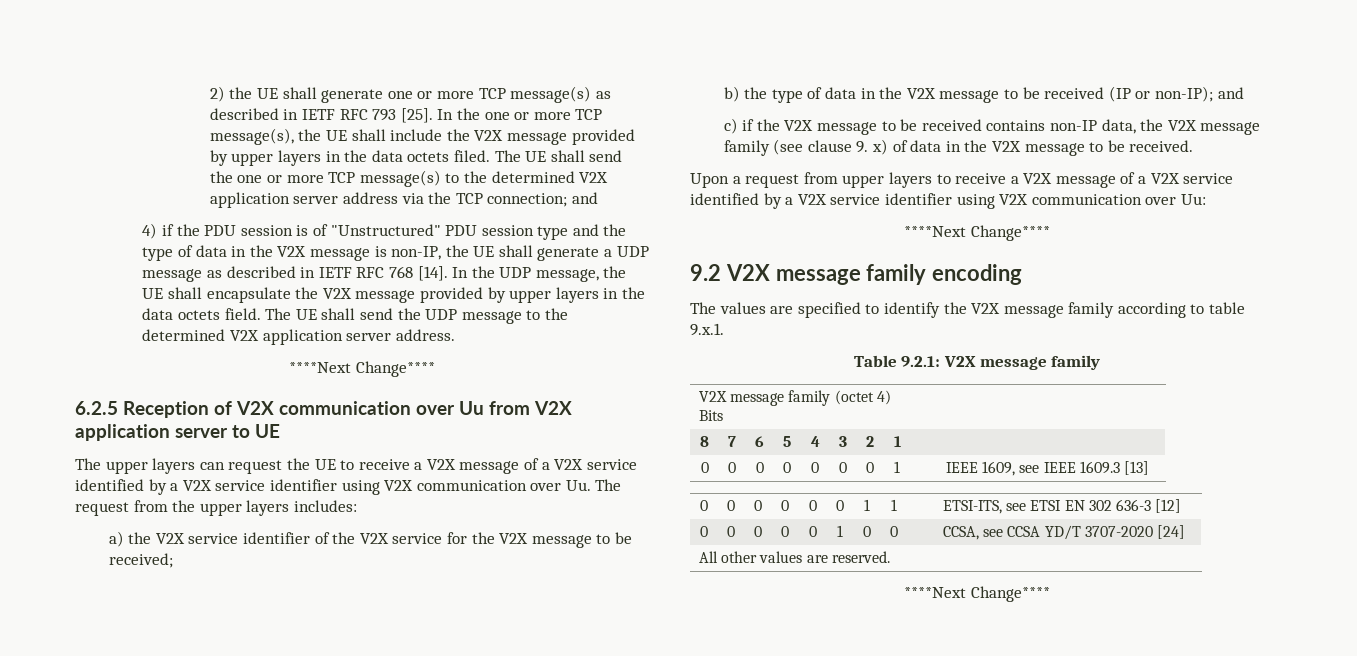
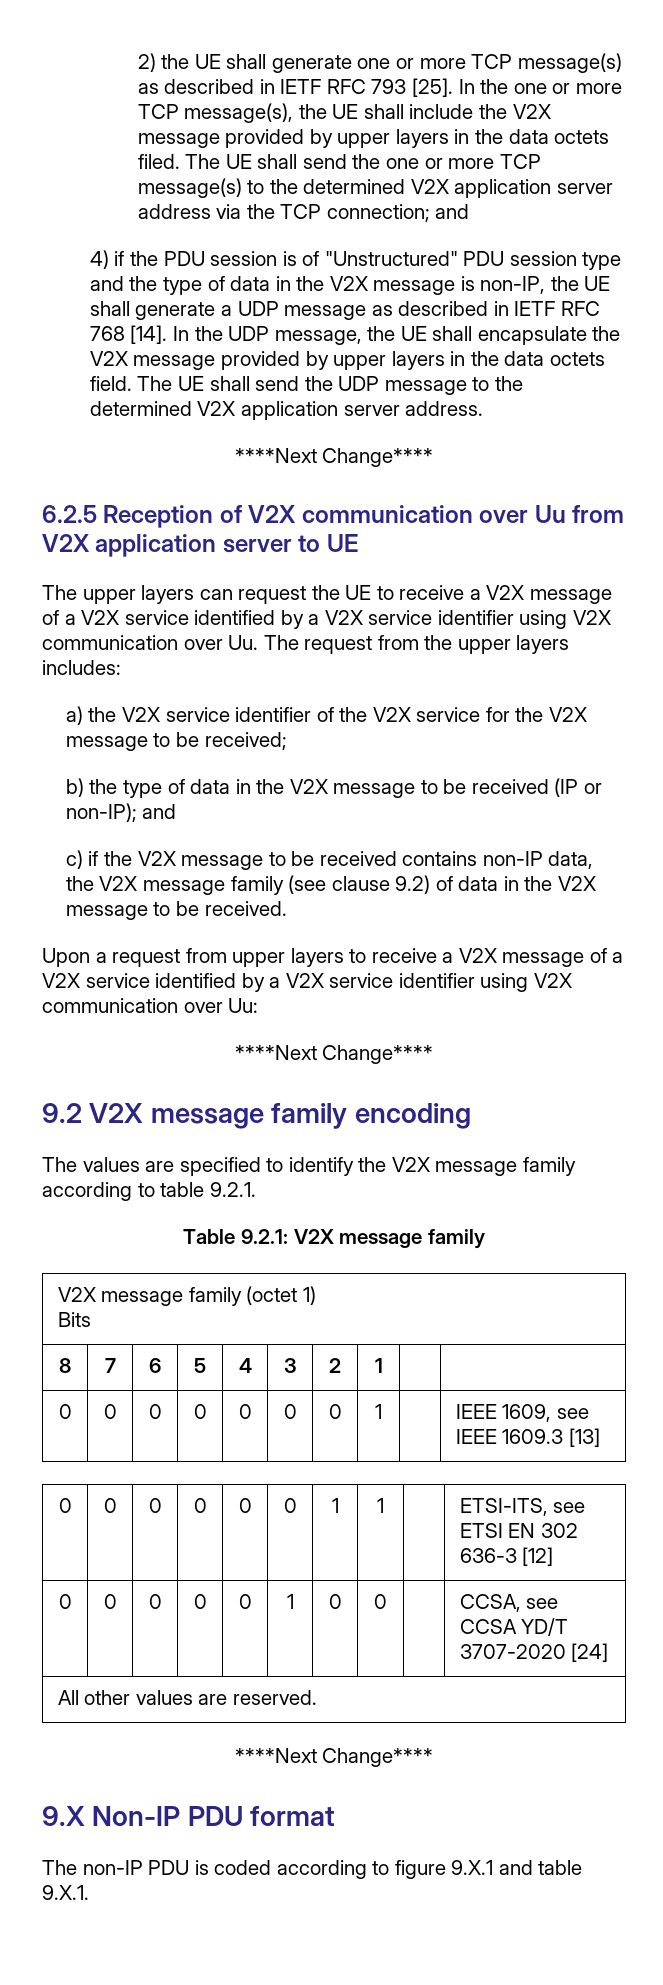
- c) if the V2X message to be received contains non-IP data, the V2X message family (see clause 9. x) of data in the V2X message to be received.
+ c) if the V2X message to be received contains non-IP data, the V2X message family (see clause 9.2) of data in the V2X message to be received.
- The values are specified to identify the V2X message family according to table 9.x.1.
+ The values are specified to identify the V2X message family according to table 9.2.1.
- V2X message family (octet 4)
+ V2X message family (octet 1)
+ 9.X Non-IP PDU format
+ The non-IP PDU is coded according to figure 9.X.1 and table 9.X.1.

